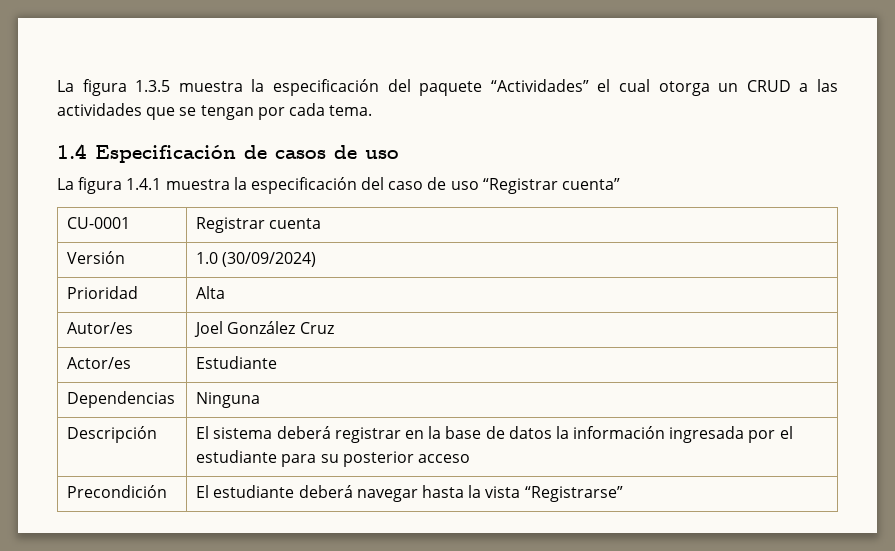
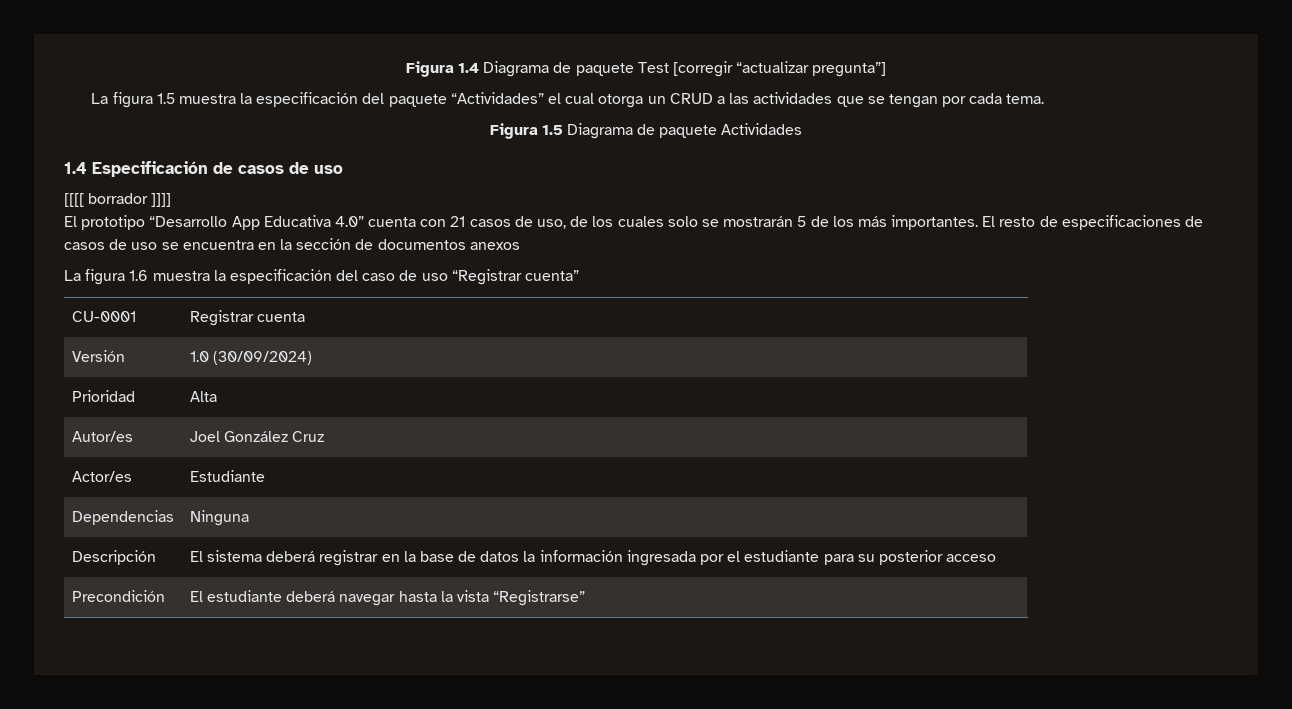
- La figura 1.3.5 muestra la especificación del paquete “Actividades” el cual otorga un CRUD a las actividades que se tengan por cada tema.
+ Figura 1.4 Diagrama de paquete Test [corregir “actualizar pregunta”]
+ La figura 1.5 muestra la especificación del paquete “Actividades” el cual otorga un CRUD a las actividades que se tengan por cada tema.
+ Figura 1.5 Diagrama de paquete Actividades
- La figura 1.4.1 muestra la especificación del caso de uso “Registrar cuenta”
+ [[[[ borrador ]]]]
+ El prototipo “Desarrollo App Educativa 4.0” cuenta con 21 casos de uso, de los cuales solo se mostrarán 5 de los más importantes. El resto de especificaciones de casos de uso se encuentra en la sección de documentos anexos
+ La figura 1.6 muestra la especificación del caso de uso “Registrar cuenta”

